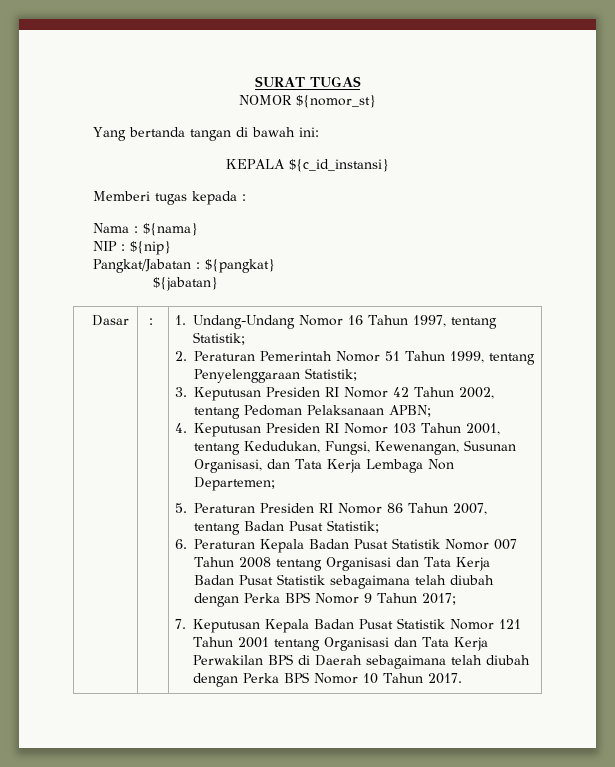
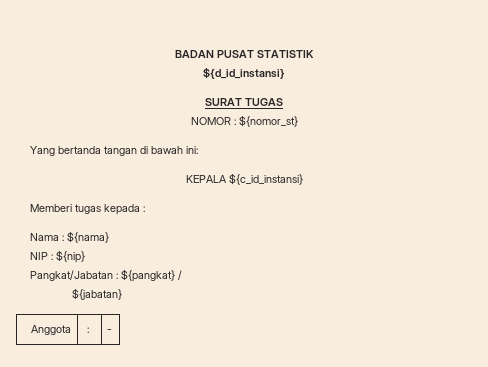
+ BADAN PUSAT STATISTIK
+ ${d_id_instansi}
- NOMOR ${nomor_st}
+ NOMOR : ${nomor_st}
- Pangkat/Jabatan : ${pangkat}
+ Pangkat/Jabatan : ${pangkat} /
- Dasar
+ Anggota
- 1. Undang-Undang Nomor 16 Tahun 1997, tentang Statistik;
- 2. Peraturan Pemerintah Nomor 51 Tahun 1999, tentang Penyelenggaraan Statistik;
- 3. Keputusan Presiden RI Nomor 42 Tahun 2002, tentang Pedoman Pelaksanaan APBN;
- 4. Keputusan Presiden RI Nomor 103 Tahun 2001, tentang Kedudukan, Fungsi, Kewenangan, Susunan Organisasi, dan Tata Kerja Lembaga Non Departemen;
- 5. Peraturan Presiden RI Nomor 86 Tahun 2007, tentang Badan Pusat Statistik;
- 6. Peraturan Kepala Badan Pusat Statistik Nomor 007 Tahun 2008 tentang Organisasi dan Tata Kerja Badan Pusat Statistik sebagaimana telah diubah dengan Perka BPS Nomor 9 Tahun 2017;
- 7. Keputusan Kepala Badan Pusat Statistik Nomor 121 Tahun 2001 tentang Organisasi dan Tata Kerja Perwakilan BPS di Daerah sebagaimana telah diubah dengan Perka BPS Nomor 10 Tahun 2017.
+ -

